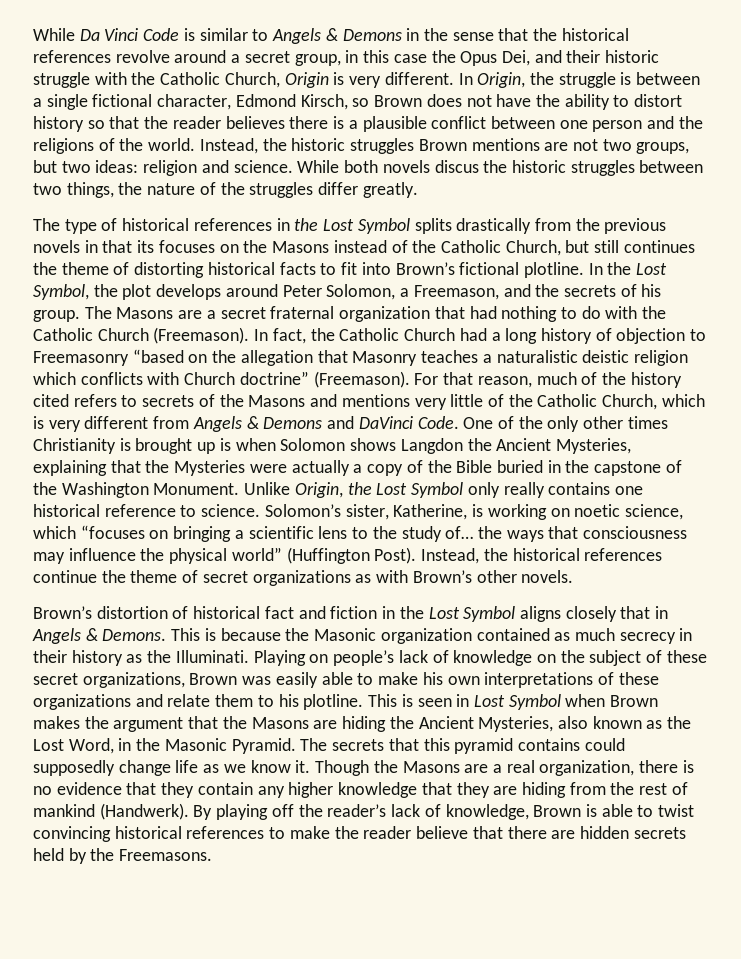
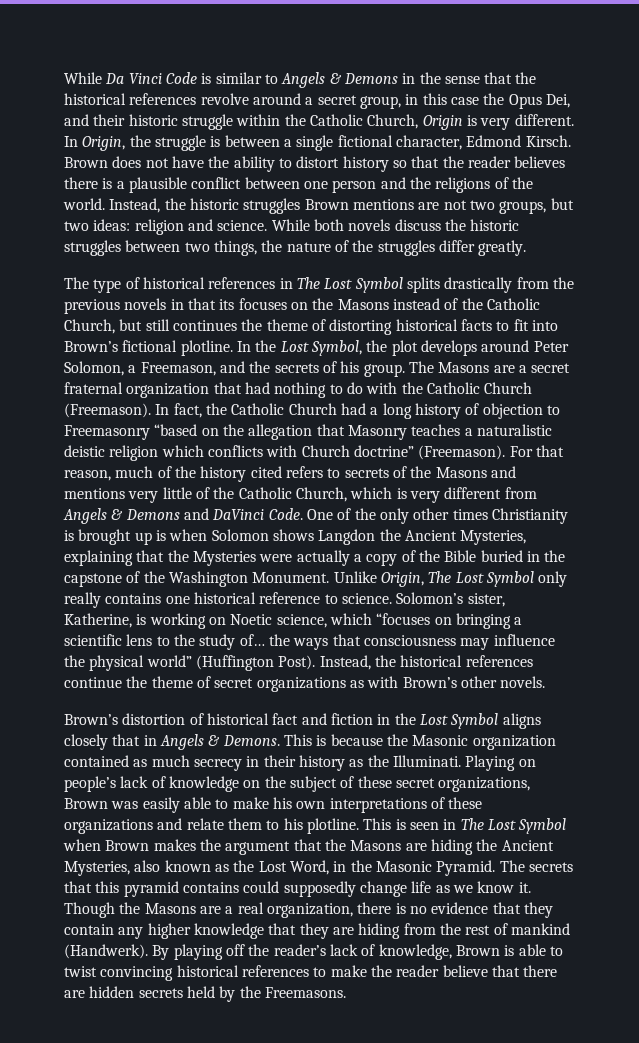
- While Da Vinci Code is similar to Angels & Demons in the sense that the historical references revolve around a secret group, in this case the Opus Dei, and their historic struggle with the Catholic Church, Origin is very different.
+ While Da Vinci Code is similar to Angels & Demons in the sense that the historical references revolve around a secret group, in this case the Opus Dei, and their historic struggle within the Catholic Church, Origin is very different.
- In Origin, the struggle is between a single fictional character, Edmond Kirsch, so Brown does not have the ability to distort history so that the reader believes there is a plausible conflict between one person and the religions of the world.
+ In Origin, the struggle is between a single fictional character, Edmond Kirsch. Brown does not have the ability to distort history so that the reader believes there is a plausible conflict between one person and the religions of the world.
- While both novels discus the historic struggles between two things, the nature of the struggles differ greatly.
+ While both novels discuss the historic struggles between two things, the nature of the struggles differ greatly.
- The type of historical references in the Lost Symbol splits drastically from the previous novels in that its focuses on the Masons instead of the Catholic Church, but still continues the theme of distorting historical facts to fit into Brown’s fictional plotline.
+ The type of historical references in The Lost Symbol splits drastically from the previous novels in that its focuses on the Masons instead of the Catholic Church, but still continues the theme of distorting historical facts to fit into Brown’s fictional plotline.
- Unlike Origin, the Lost Symbol only really contains one historical reference to science.
+ Unlike Origin, The Lost Symbol only really contains one historical reference to science.
- Solomon’s sister, Katherine, is working on noetic science, which “focuses on bringing a scientific lens to the study of… the ways that consciousness may influence the physical world” (Huffington Post).
+ Solomon’s sister, Katherine, is working on Noetic science, which “focuses on bringing a scientific lens to the study of… the ways that consciousness may influence the physical world” (Huffington Post).
- This is seen in Lost Symbol when Brown makes the argument that the Masons are hiding the Ancient Mysteries, also known as the Lost Word, in the Masonic Pyramid.
+ This is seen in The Lost Symbol when Brown makes the argument that the Masons are hiding the Ancient Mysteries, also known as the Lost Word, in the Masonic Pyramid.

